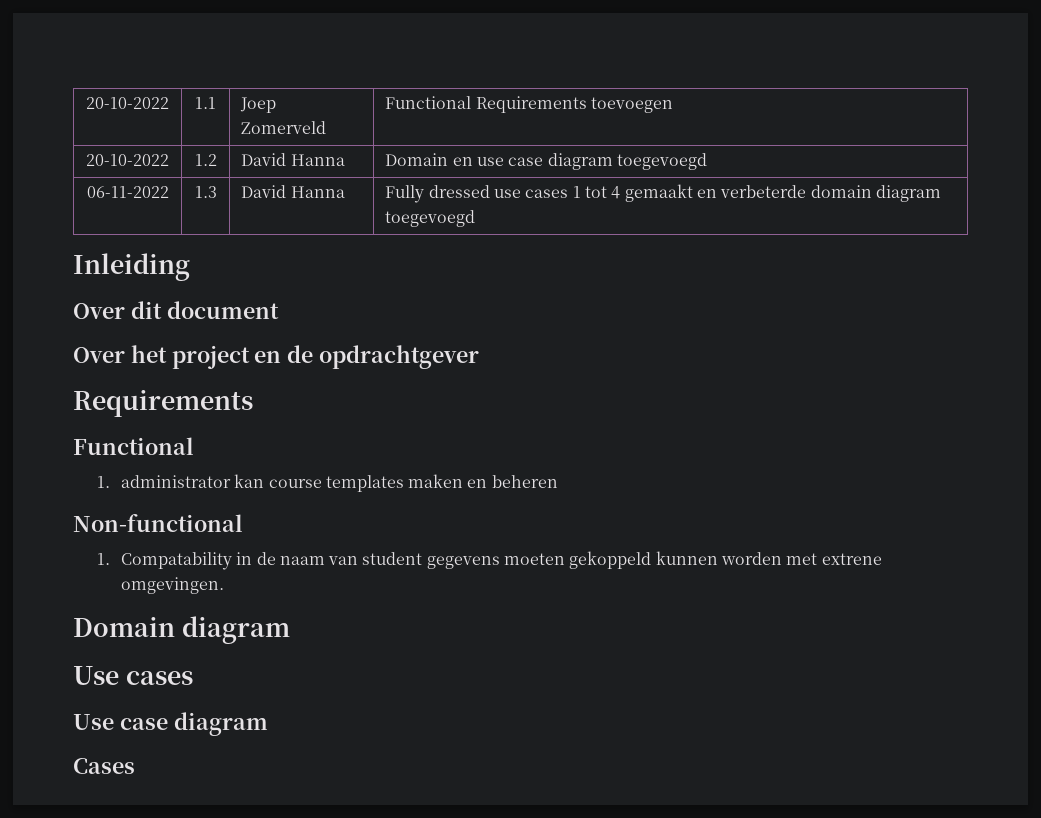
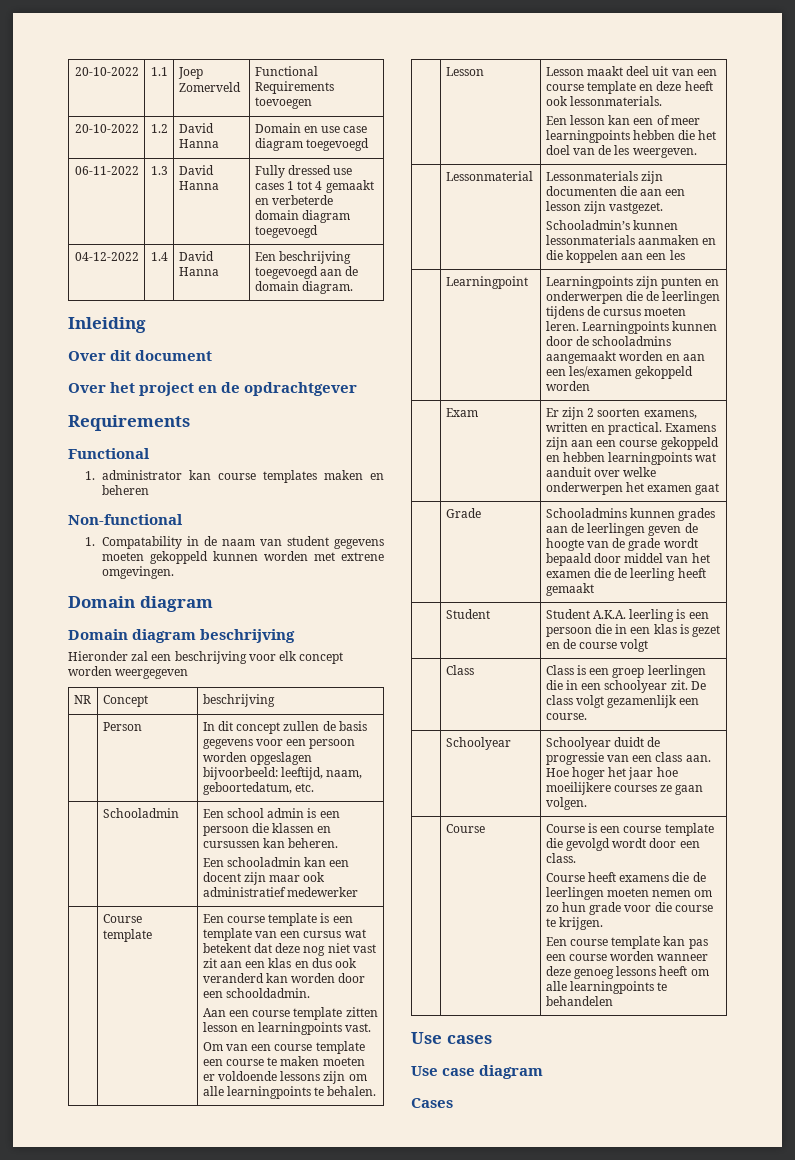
+ 04-12-2022 | 1.4 | David Hanna | Een beschrijving toegevoegd aan de domain diagram.
+ Domain diagram beschrijving
+ Hieronder zal een beschrijving voor elk concept worden weergegeven
+ NR | Concept | beschrijving
+ | Person | In dit concept zullen de basis gegevens voor een persoon worden opgeslagen bijvoorbeeld: leeftijd, naam, geboortedatum, etc.
+ | Schooladmin | Een school admin is een persoon die klassen en cursussen kan beheren.
+ Een schooladmin kan een docent zijn maar ook administratief medewerker
+ | Course template | Een course template is een template van een cursus wat betekent dat deze nog niet vast zit aan een klas en dus ook veranderd kan worden door een schooldadmin.
+ Aan een course template zitten lesson en learningpoints vast.
+ Om van een course template een course te maken moeten er voldoende lessons zijn om alle learningpoints te behalen.
+ | Lesson | Lesson maakt deel uit van een course template en deze heeft ook lessonmaterials.
+ Een lesson kan een of meer learningpoints hebben die het doel van de les weergeven.
+ | Lessonmaterial | Lessonmaterials zijn documenten die aan een lesson zijn vastgezet.
+ Schooladmin’s kunnen lessonmaterials aanmaken en die koppelen aan een les
+ | Learningpoint | Learningpoints zijn punten en onderwerpen die de leerlingen tijdens de cursus moeten leren. Learningpoints kunnen door de schooladmins aangemaakt worden en aan een les/examen gekoppeld worden
+ | Exam | Er zijn 2 soorten examens, written en practical. Examens zijn aan een course gekoppeld en hebben learningpoints wat aanduit over welke onderwerpen het examen gaat
+ | Grade | Schooladmins kunnen grades aan de leerlingen geven de hoogte van de grade wordt bepaald door middel van het examen die de leerling heeft gemaakt
+ | Student | Student A.K.A. leerling is een persoon die in een klas is gezet en de course volgt
+ | Class | Class is een groep leerlingen die in een schoolyear zit. De class volgt gezamenlijk een course.
+ | Schoolyear | Schoolyear duidt de progressie van een class aan. Hoe hoger het jaar hoe moeilijkere courses ze gaan volgen.
+ | Course | Course is een course template die gevolgd wordt door een class.
+ Course heeft examens die de leerlingen moeten nemen om zo hun grade voor die course te krijgen.
+ Een course template kan pas een course worden wanneer deze genoeg lessons heeft om alle learningpoints te behandelen

